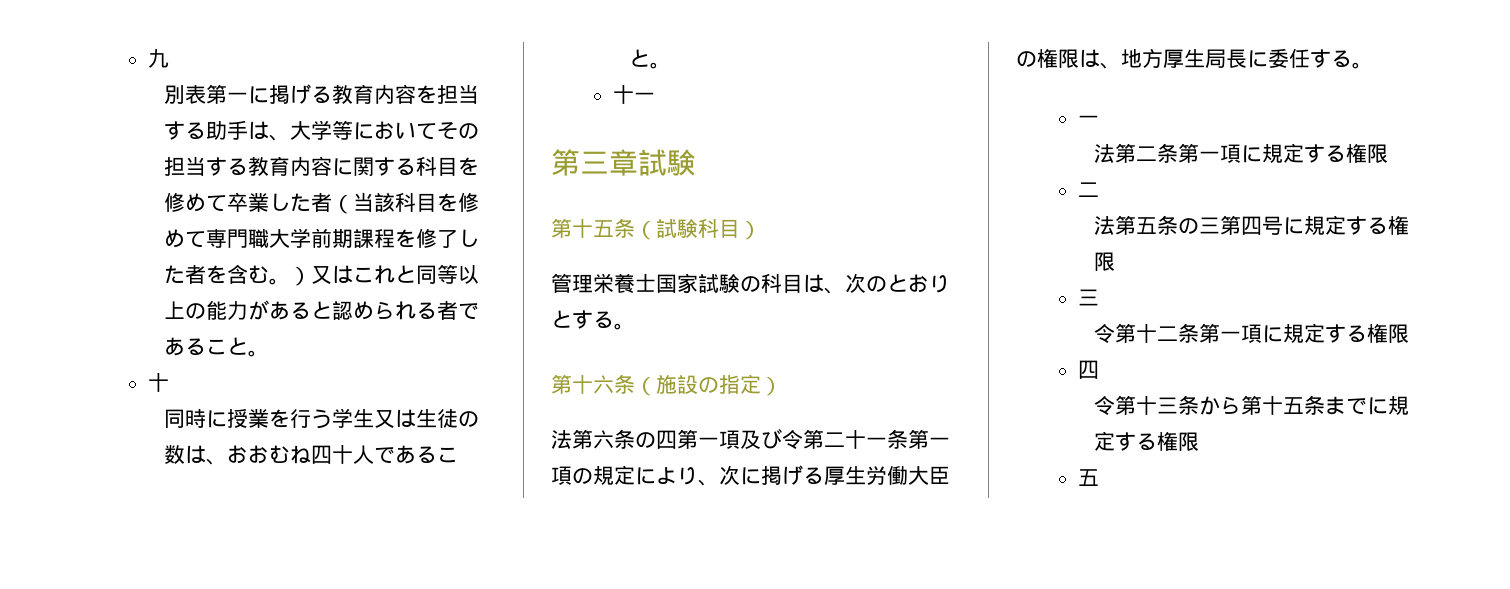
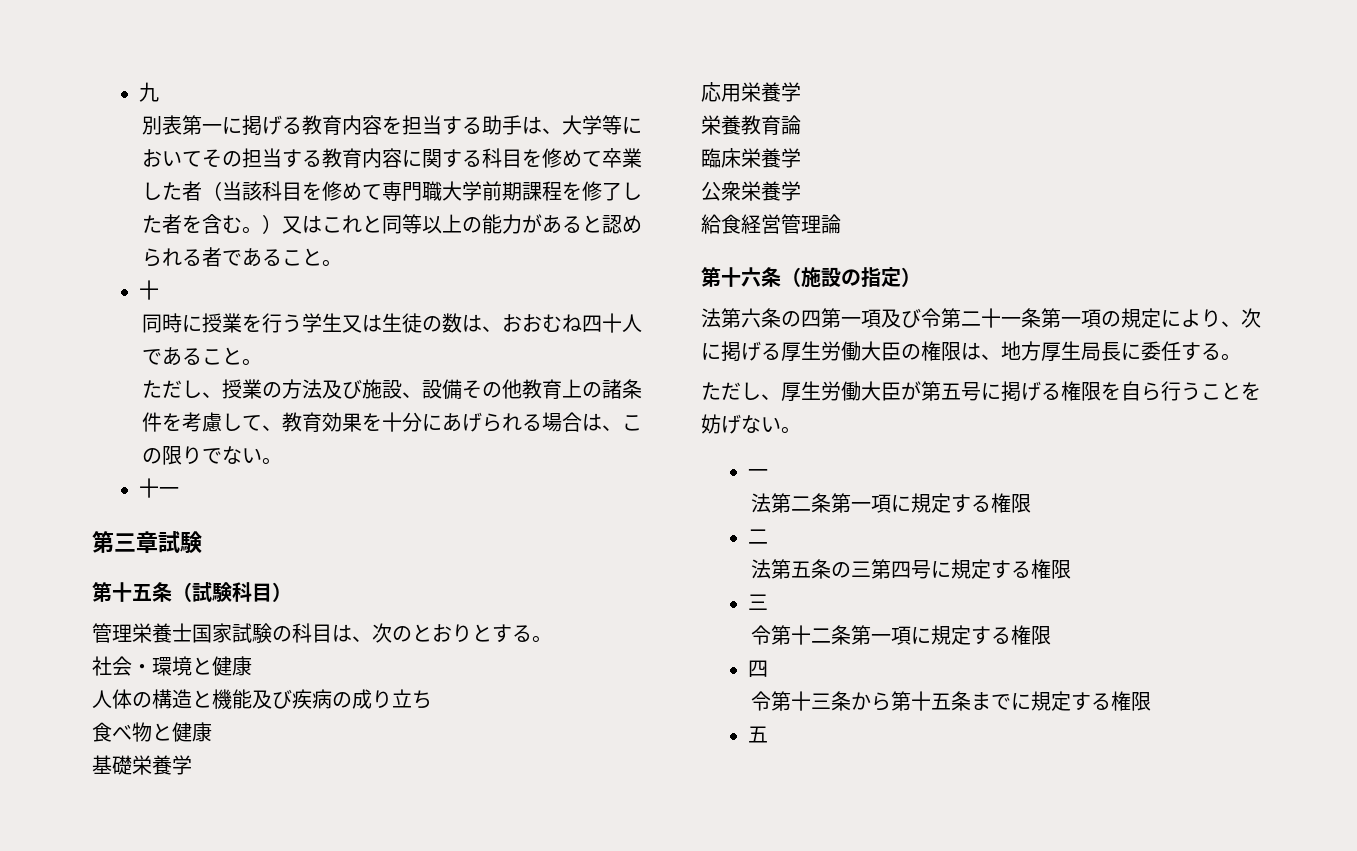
+ ただし、授業の方法及び施設、設備その他教育上の諸条件を考慮して、教育効果を十分にあげられる場合は、この限りでない。
+ 社会・環境と健康
+ 人体の構造と機能及び疾病の成り立ち
+ 食べ物と健康
+ 基礎栄養学
+ 応用栄養学
+ 栄養教育論
+ 臨床栄養学
+ 公衆栄養学
+ 給食経営管理論
+ ただし、厚生労働大臣が第五号に掲げる権限を自ら行うことを妨げない。

